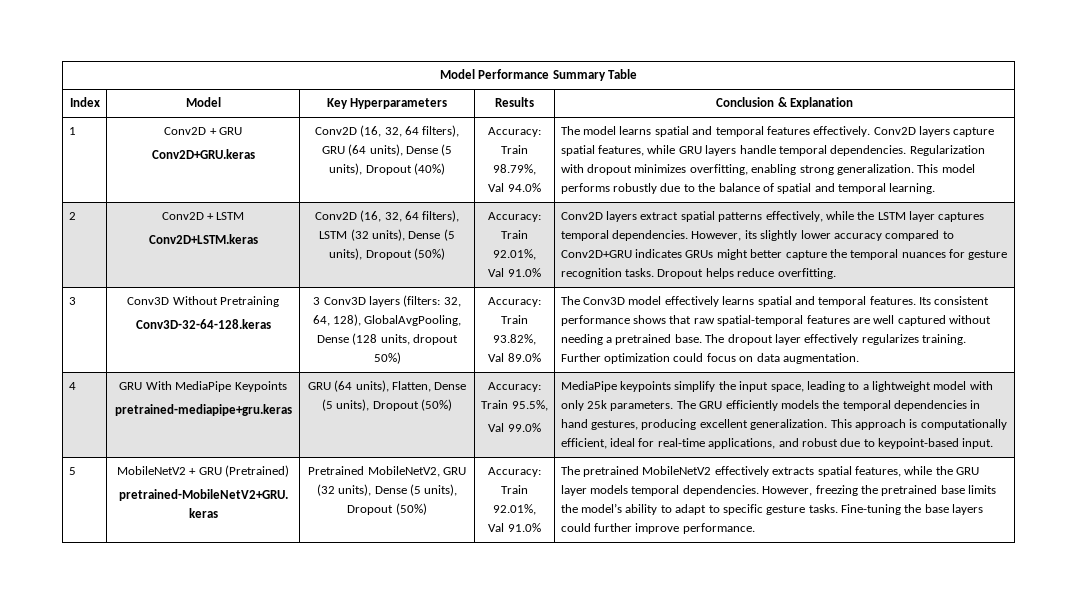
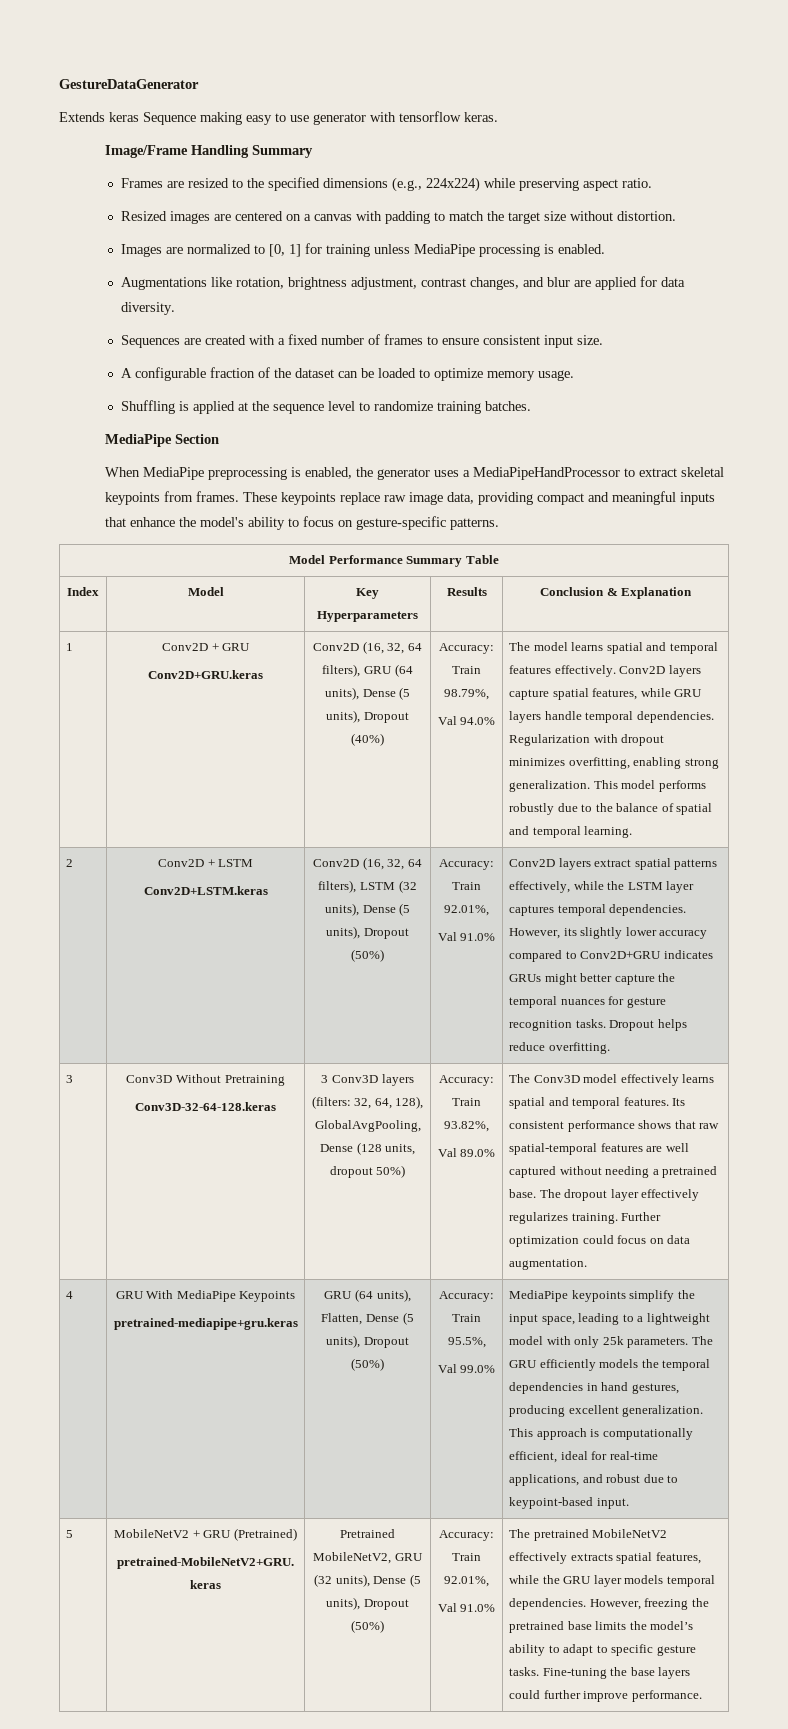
+ GestureDataGenerator
+ Extends keras Sequence making easy to use generator with tensorflow keras.
+ Image/Frame Handling Summary
+ Frames are resized to the specified dimensions (e.g., 224x224) while preserving aspect ratio.
+ Resized images are centered on a canvas with padding to match the target size without distortion.
+ Images are normalized to [0, 1] for training unless MediaPipe processing is enabled.
+ Augmentations like rotation, brightness adjustment, contrast changes, and blur are applied for data diversity.
+ Sequences are created with a fixed number of frames to ensure consistent input size.
+ A configurable fraction of the dataset can be loaded to optimize memory usage.
+ Shuffling is applied at the sequence level to randomize training batches.
+ MediaPipe Section
+ When MediaPipe preprocessing is enabled, the generator uses a MediaPipeHandProcessor to extract skeletal keypoints from frames. These keypoints replace raw image data, providing compact and meaningful inputs that enhance the model's ability to focus on gesture-specific patterns.

